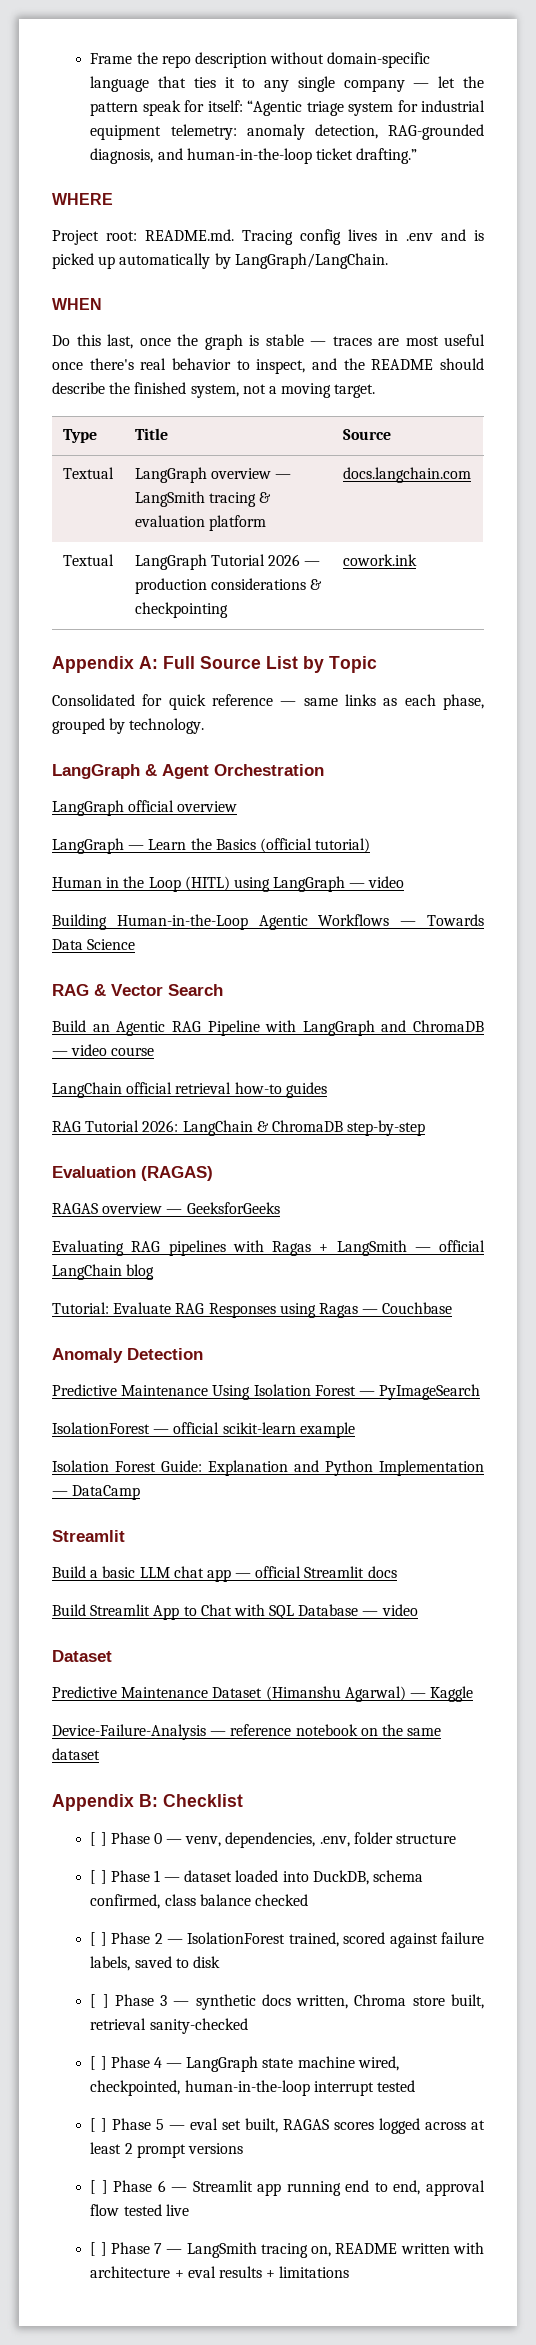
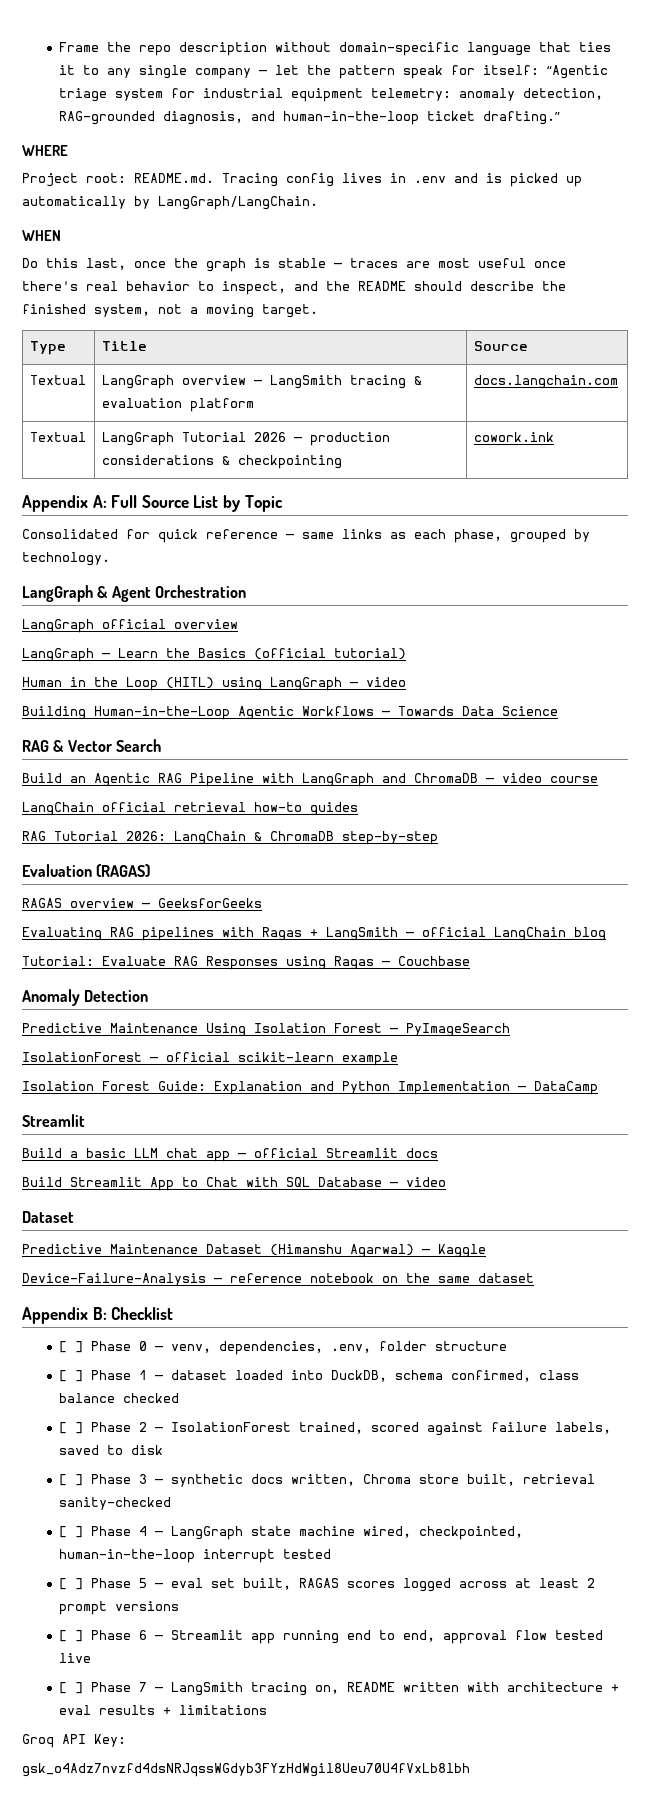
+ Groq API Key:
+ 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

